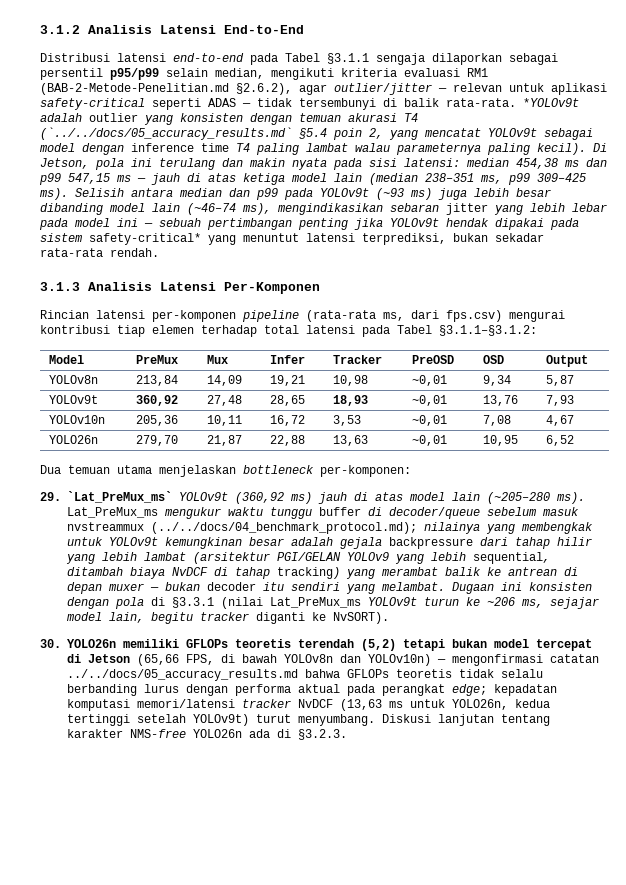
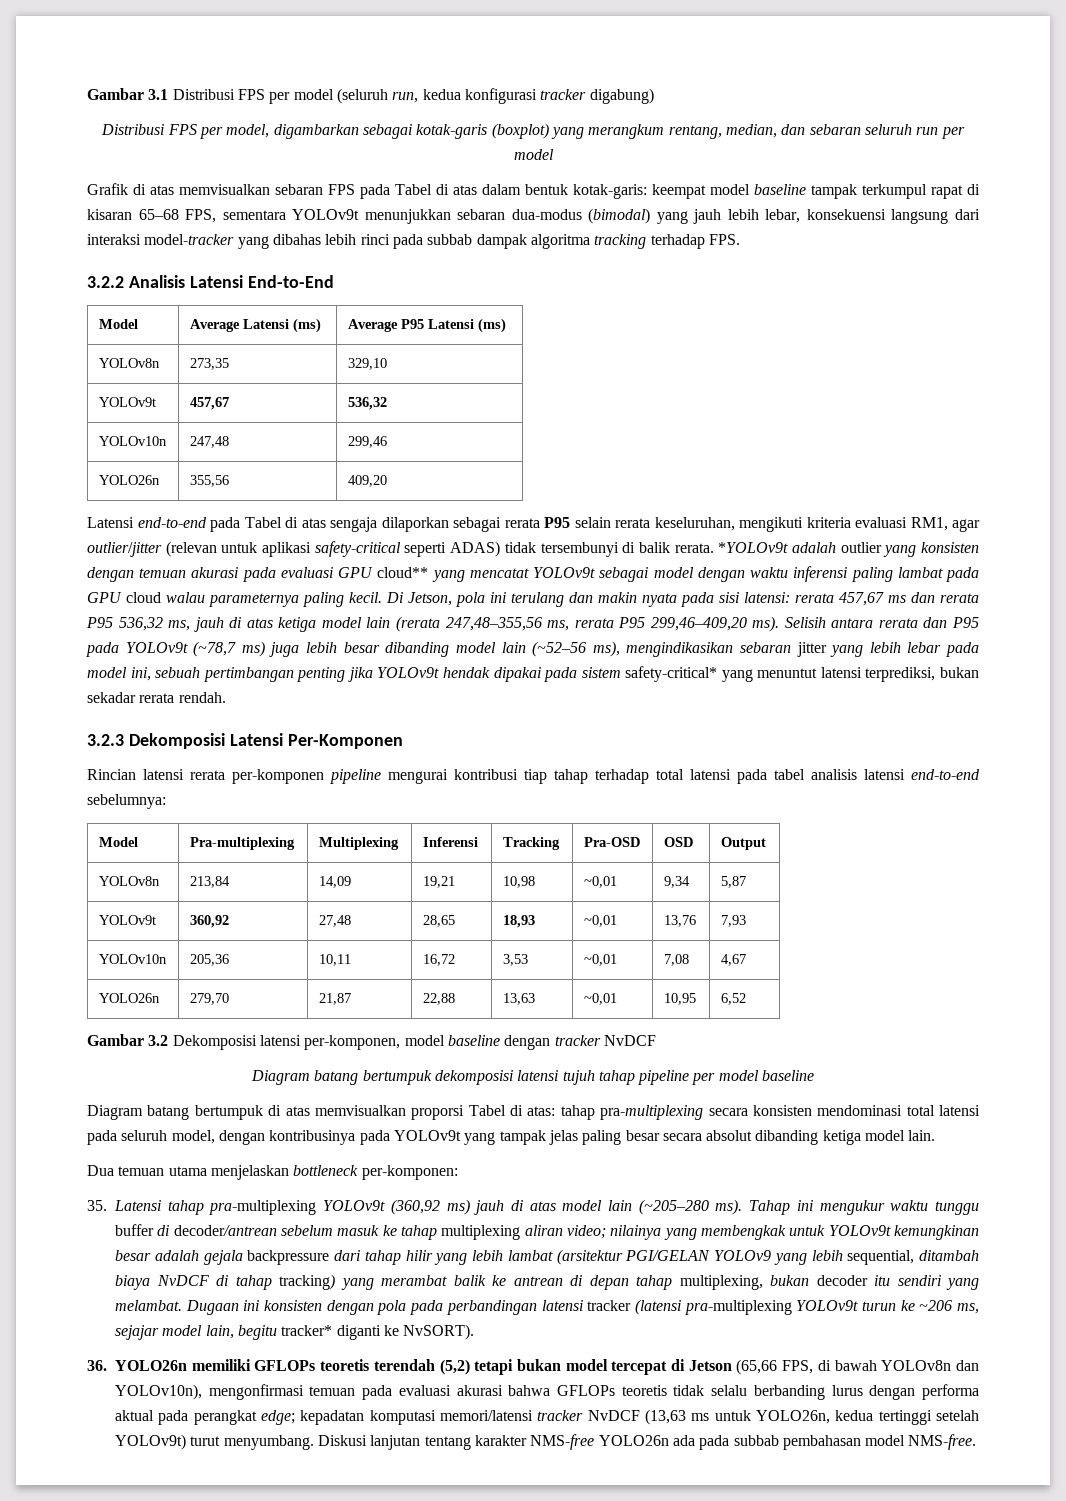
- 3.1.2 Analisis Latensi End-to-End
- Distribusi latensi end-to-end pada Tabel §3.1.1 sengaja dilaporkan sebagai persentil p95/p99 selain median, mengikuti kriteria evaluasi RM1 (BAB-2-Metode-Penelitian.md §2.6.2), agar outlier/jitter — relevan untuk aplikasi safety-critical seperti ADAS — tidak tersembunyi di balik rata-rata.
+ Gambar 3.1 Distribusi FPS per model (seluruh run, kedua konfigurasi tracker digabung)
+ Distribusi FPS per model, digambarkan sebagai kotak-garis (boxplot) yang merangkum rentang, median, dan sebaran seluruh run per model
+ Grafik di atas memvisualkan sebaran FPS pada Tabel di atas dalam bentuk kotak-garis: keempat model baseline tampak terkumpul rapat di kisaran 65–68 FPS, sementara YOLOv9t menunjukkan sebaran dua-modus (bimodal) yang jauh lebih lebar, konsekuensi langsung dari interaksi model-tracker yang dibahas lebih rinci pada subbab dampak algoritma tracking terhadap FPS.
+ 3.2.2 Analisis Latensi End-to-End
+ Model | Average Latensi (ms) | Average P95 Latensi (ms)
+ YOLOv8n | 273,35 | 329,10
+ YOLOv9t | 457,67 | 536,32
+ YOLOv10n | 247,48 | 299,46
+ YOLO26n | 355,56 | 409,20
+ Latensi end-to-end pada Tabel di atas sengaja dilaporkan sebagai rerata P95 selain rerata keseluruhan, mengikuti kriteria evaluasi RM1, agar outlier/jitter (relevan untuk aplikasi safety-critical seperti ADAS) tidak tersembunyi di balik rerata.
- *YOLOv9t adalah outlier yang konsisten dengan temuan akurasi T4 (`../../docs/05_accuracy_results.md` §5.4 poin 2, yang mencatat YOLOv9t sebagai model dengan inference time T4 paling lambat walau parameternya paling kecil).
+ *YOLOv9t adalah outlier yang konsisten dengan temuan akurasi pada evaluasi GPU cloud** yang mencatat YOLOv9t sebagai model dengan waktu inferensi paling lambat pada GPU cloud walau parameternya paling kecil.
- Di Jetson, pola ini terulang dan makin nyata pada sisi latensi: median 454,38 ms dan p99 547,15 ms — jauh di atas ketiga model lain (median 238–351 ms, p99 309–425 ms). Selisih antara median dan p99 pada YOLOv9t (~93 ms) juga lebih besar dibanding model lain (~46–74 ms), mengindikasikan sebaran jitter yang lebih lebar pada model ini — sebuah pertimbangan penting jika YOLOv9t hendak dipakai pada sistem safety-critical* yang menuntut latensi terprediksi, bukan sekadar rata-rata rendah.
+ Di Jetson, pola ini terulang dan makin nyata pada sisi latensi: rerata 457,67 ms dan rerata P95 536,32 ms, jauh di atas ketiga model lain (rerata 247,48–355,56 ms, rerata P95 299,46–409,20 ms). Selisih antara rerata dan P95 pada YOLOv9t (~78,7 ms) juga lebih besar dibanding model lain (~52–56 ms), mengindikasikan sebaran jitter yang lebih lebar pada model ini, sebuah pertimbangan penting jika YOLOv9t hendak dipakai pada sistem safety-critical* yang menuntut latensi terprediksi, bukan sekadar rerata rendah.
- 3.1.3 Analisis Latensi Per-Komponen
+ 3.2.3 Dekomposisi Latensi Per-Komponen
- Rincian latensi per-komponen pipeline (rata-rata ms, dari fps.csv) mengurai kontribusi tiap elemen terhadap total latensi pada Tabel §3.1.1–§3.1.2:
- Model | PreMux | Mux | Infer | Tracker | PreOSD | OSD | Output
+ Rincian latensi rerata per-komponen pipeline mengurai kontribusi tiap tahap terhadap total latensi pada tabel analisis latensi end-to-end sebelumnya:
+ Model | Pra-multiplexing | Multiplexing | Inferensi | Tracking | Pra-OSD | OSD | Output
+ Gambar 3.2 Dekomposisi latensi per-komponen, model baseline dengan tracker NvDCF
+ Diagram batang bertumpuk dekomposisi latensi tujuh tahap pipeline per model baseline
+ Diagram batang bertumpuk di atas memvisualkan proporsi Tabel di atas: tahap pra-multiplexing secara konsisten mendominasi total latensi pada seluruh model, dengan kontribusinya pada YOLOv9t yang tampak jelas paling besar secara absolut dibanding ketiga model lain.
- 29. `Lat_PreMux_ms` YOLOv9t (360,92 ms) jauh di atas model lain (~205–280 ms).
+ 35. Latensi tahap pra-multiplexing YOLOv9t (360,92 ms) jauh di atas model lain (~205–280 ms).
- Lat_PreMux_ms mengukur waktu tunggu buffer di decoder/queue sebelum masuk nvstreammux (../../docs/04_benchmark_protocol.md); nilainya yang membengkak untuk YOLOv9t kemungkinan besar adalah gejala backpressure dari tahap hilir yang lebih lambat (arsitektur PGI/GELAN YOLOv9 yang lebih sequential, ditambah biaya NvDCF di tahap tracking) yang merambat balik ke antrean di depan muxer — bukan decoder itu sendiri yang melambat.
+ Tahap ini mengukur waktu tunggu buffer di decoder/antrean sebelum masuk ke tahap multiplexing aliran video; nilainya yang membengkak untuk YOLOv9t kemungkinan besar adalah gejala backpressure dari tahap hilir yang lebih lambat (arsitektur PGI/GELAN YOLOv9 yang lebih sequential, ditambah biaya NvDCF di tahap tracking) yang merambat balik ke antrean di depan tahap multiplexing, bukan decoder itu sendiri yang melambat.
- Dugaan ini konsisten dengan pola di §3.3.1 (nilai Lat_PreMux_ms YOLOv9t turun ke ~206 ms, sejajar model lain, begitu tracker diganti ke NvSORT).
+ Dugaan ini konsisten dengan pola pada perbandingan latensi tracker (latensi pra-multiplexing YOLOv9t turun ke ~206 ms, sejajar model lain, begitu tracker* diganti ke NvSORT).
- 30. YOLO26n memiliki GFLOPs teoretis terendah (5,2) tetapi bukan model tercepat di Jetson (65,66 FPS, di bawah YOLOv8n dan YOLOv10n) — mengonfirmasi catatan ../../docs/05_accuracy_results.md bahwa GFLOPs teoretis tidak selalu berbanding lurus dengan performa aktual pada perangkat edge; kepadatan komputasi memori/latensi tracker NvDCF (13,63 ms untuk YOLO26n, kedua tertinggi setelah YOLOv9t) turut menyumbang.
+ 36. YOLO26n memiliki GFLOPs teoretis terendah (5,2) tetapi bukan model tercepat di Jetson (65,66 FPS, di bawah YOLOv8n dan YOLOv10n), mengonfirmasi temuan pada evaluasi akurasi bahwa GFLOPs teoretis tidak selalu berbanding lurus dengan performa aktual pada perangkat edge; kepadatan komputasi memori/latensi tracker NvDCF (13,63 ms untuk YOLO26n, kedua tertinggi setelah YOLOv9t) turut menyumbang.
- Diskusi lanjutan tentang karakter NMS-free YOLO26n ada di §3.2.3.
+ Diskusi lanjutan tentang karakter NMS-free YOLO26n ada pada subbab pembahasan model NMS-free.

